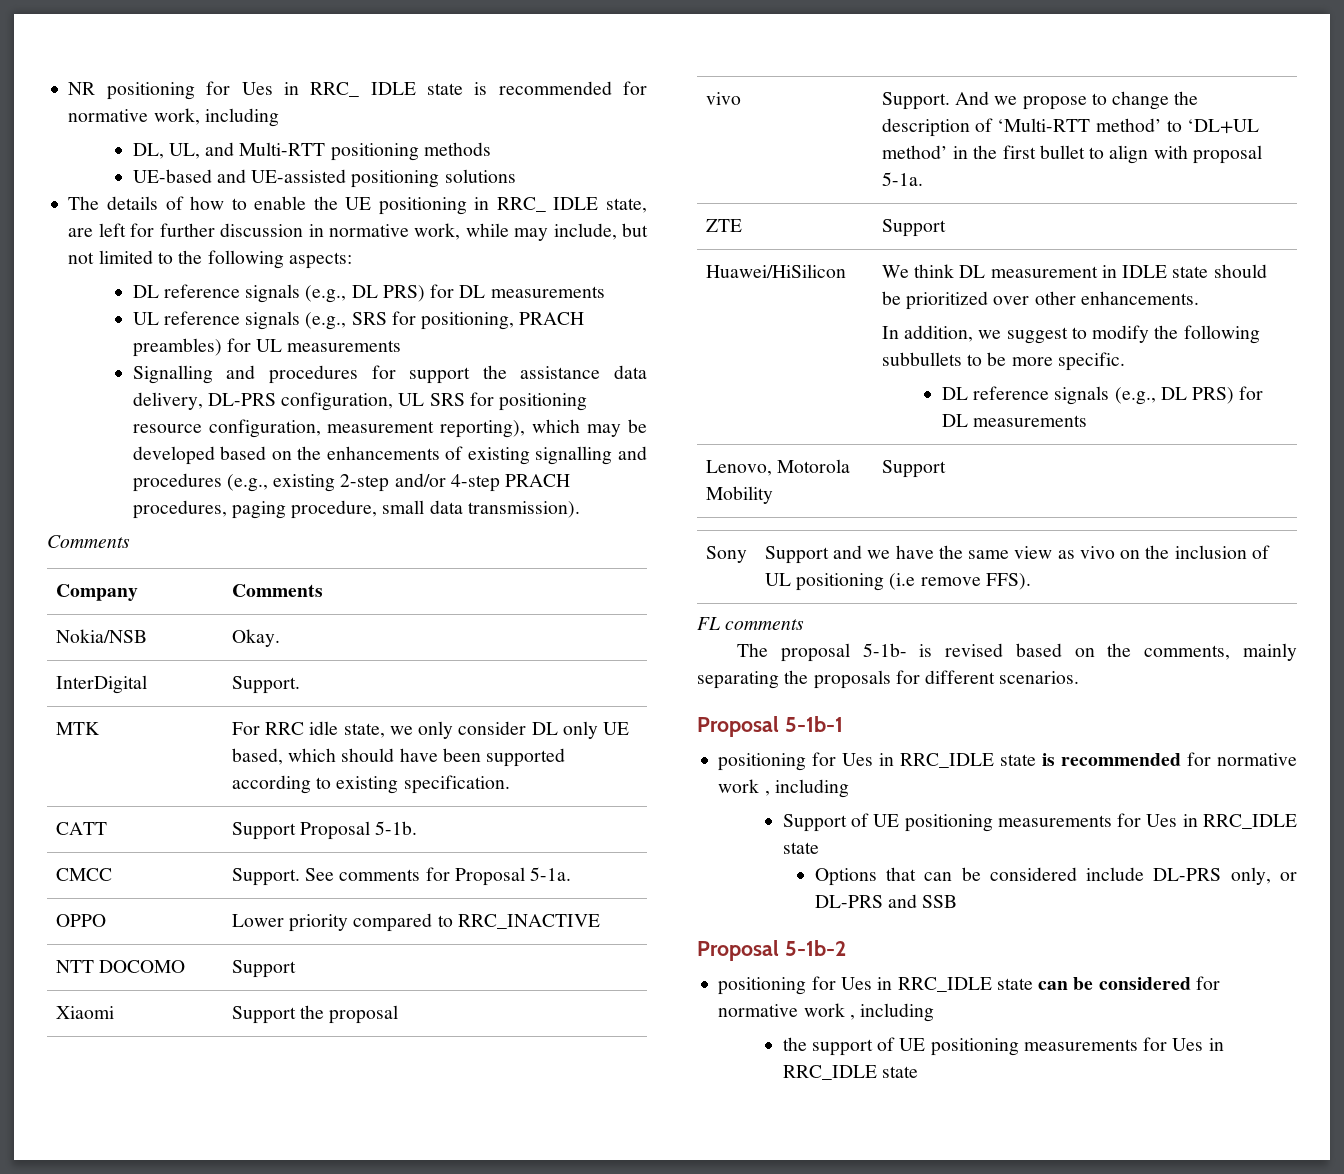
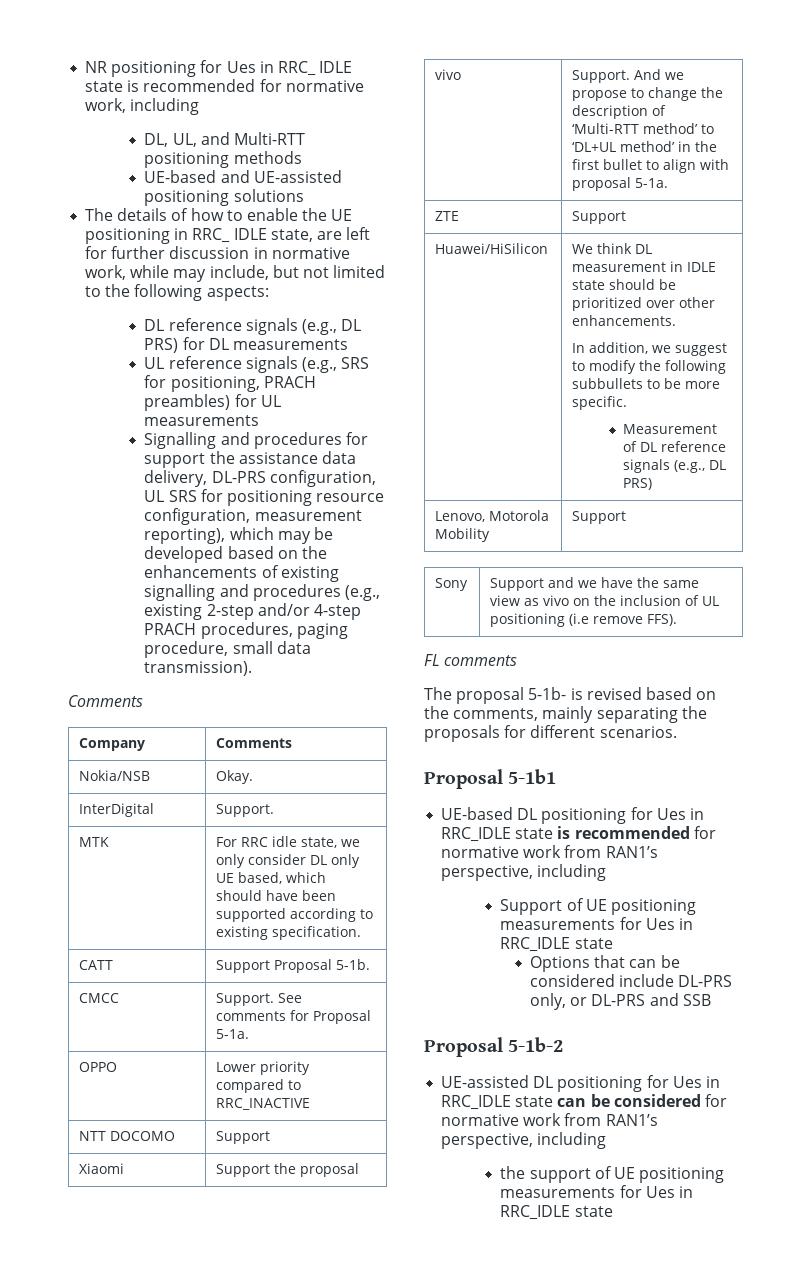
  Huawei/HiSilicon | We think DL measurement in IDLE state should be prioritized over other enhancements.
  In addition, we suggest to modify the following subbullets to be more specific.
- DL reference signals (e.g., DL PRS) for DL measurements
+ Measurement of DL reference signals (e.g., DL PRS)
- Proposal 5-1b-1
- positioning for Ues in RRC_IDLE state is recommended for normative work , including
+ Proposal 5-1b1
+ UE-based DL positioning for Ues in RRC_IDLE state is recommended for normative work from RAN1’s perspective, including
- positioning for Ues in RRC_IDLE state can be considered for normative work , including
+ UE-assisted DL positioning for Ues in RRC_IDLE state can be considered for normative work from RAN1’s perspective, including

